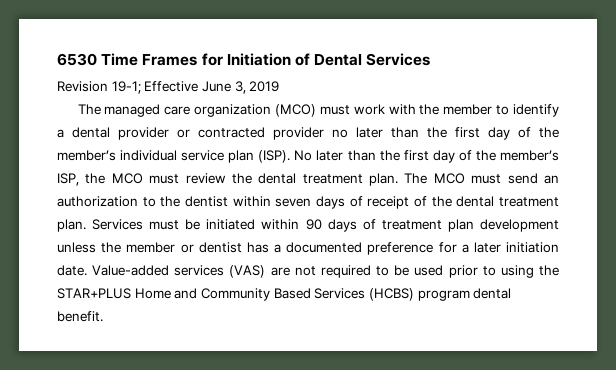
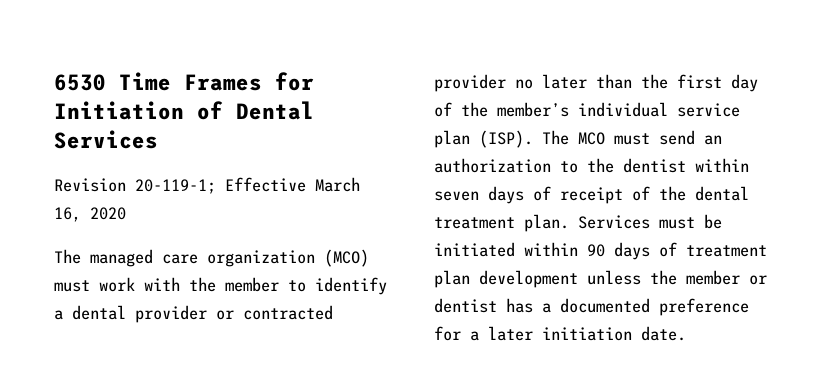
- Revision 19-1; Effective June 3, 2019
+ Revision 20-119-1; Effective March 16, 2020
- No later than the first day of the member’s ISP, the MCO must review the dental treatment plan.
- Value-added services (VAS) are not required to be used prior to using the STAR+PLUS Home and Community Based Services (HCBS) program dental benefit.

